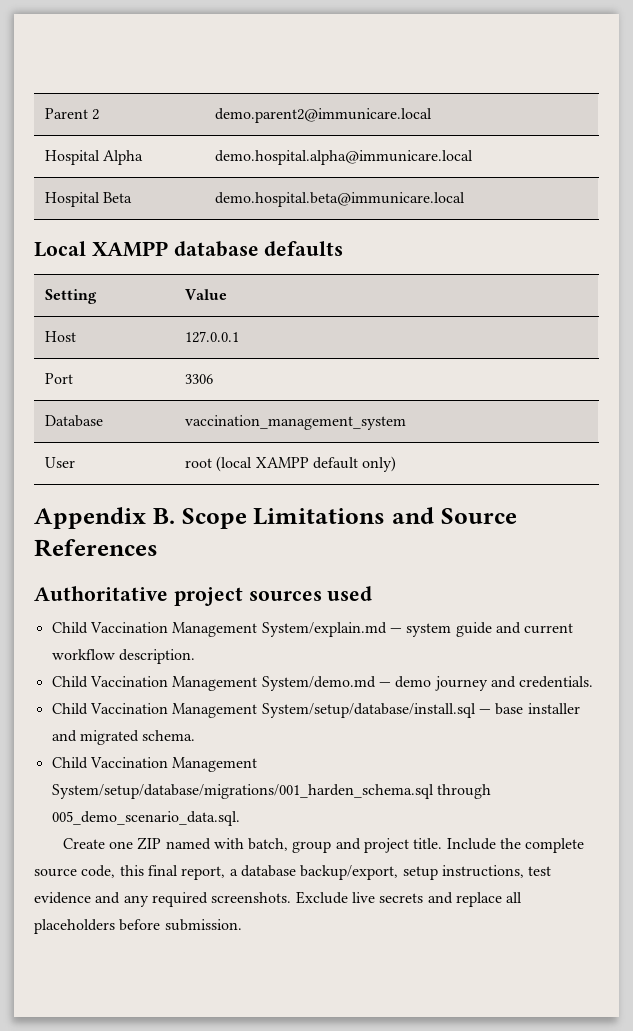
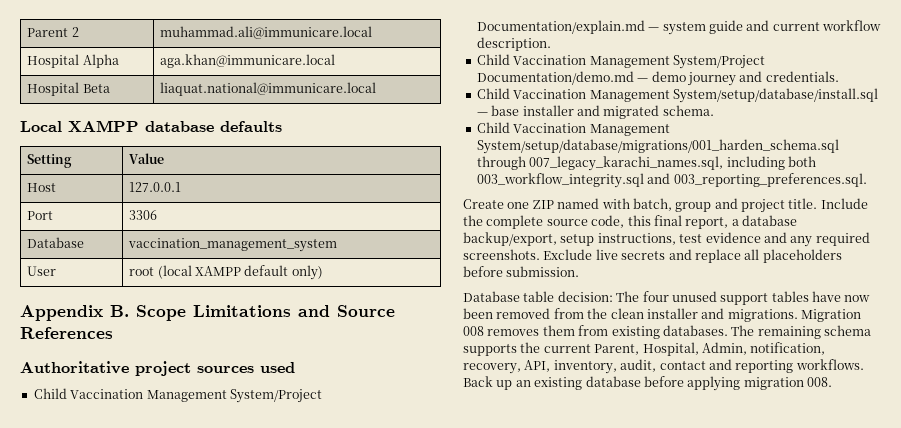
- Parent 2 | demo.parent2@immunicare.local
+ Parent 2 | muhammad.ali@immunicare.local
- Hospital Alpha | demo.hospital.alpha@immunicare.local
+ Hospital Alpha | aga.khan@immunicare.local
- Hospital Beta | demo.hospital.beta@immunicare.local
+ Hospital Beta | liaquat.national@immunicare.local
- Child Vaccination Management System/explain.md — system guide and current workflow description.
+ Child Vaccination Management System/Project Documentation/explain.md — system guide and current workflow description.
- Child Vaccination Management System/demo.md — demo journey and credentials.
+ Child Vaccination Management System/Project Documentation/demo.md — demo journey and credentials.
- Child Vaccination Management System/setup/database/migrations/001_harden_schema.sql through 005_demo_scenario_data.sql.
+ Child Vaccination Management System/setup/database/migrations/001_harden_schema.sql through 007_legacy_karachi_names.sql, including both 003_workflow_integrity.sql and 003_reporting_preferences.sql.
+ Database table decision: The four unused support tables have now been removed from the clean installer and migrations. Migration 008 removes them from existing databases. The remaining schema supports the current Parent, Hospital, Admin, notification, recovery, API, inventory, audit, contact and reporting workflows. Back up an existing database before applying migration 008.

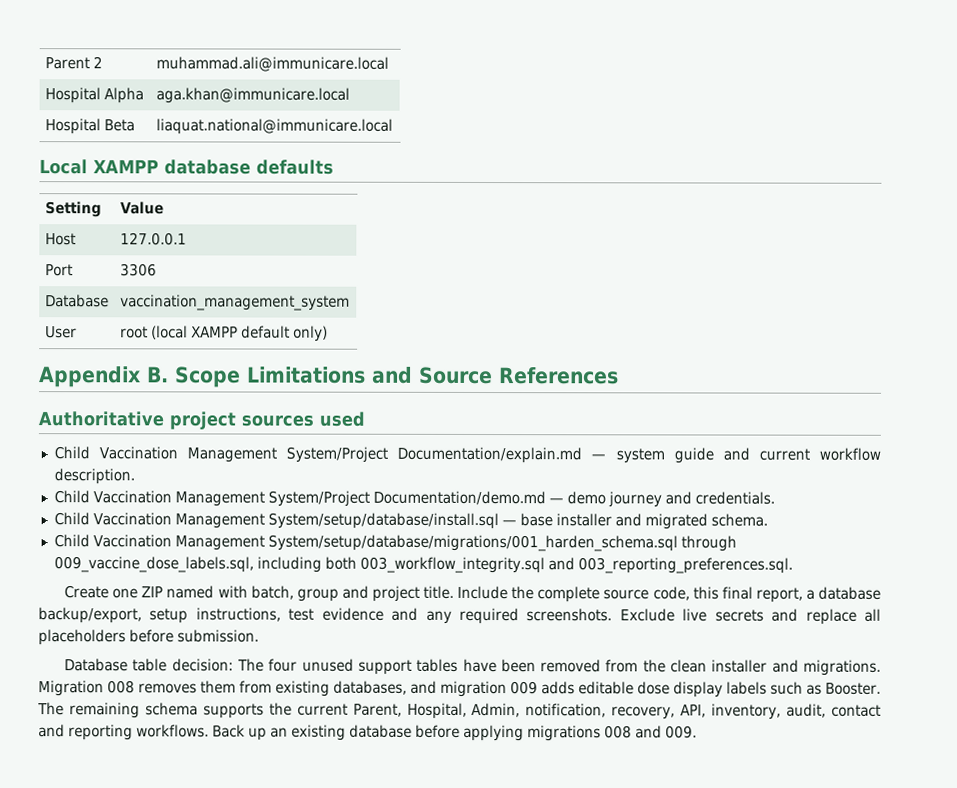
- Child Vaccination Management System/setup/database/migrations/001_harden_schema.sql through 007_legacy_karachi_names.sql, including both 003_workflow_integrity.sql and 003_reporting_preferences.sql.
+ Child Vaccination Management System/setup/database/migrations/001_harden_schema.sql through 009_vaccine_dose_labels.sql, including both 003_workflow_integrity.sql and 003_reporting_preferences.sql.
- Database table decision: The four unused support tables have now been removed from the clean installer and migrations.
+ Database table decision: The four unused support tables have been removed from the clean installer and migrations.
- Migration 008 removes them from existing databases.
+ Migration 008 removes them from existing databases, and migration 009 adds editable dose display labels such as Booster.
- Back up an existing database before applying migration 008.
+ Back up an existing database before applying migrations 008 and 009.

